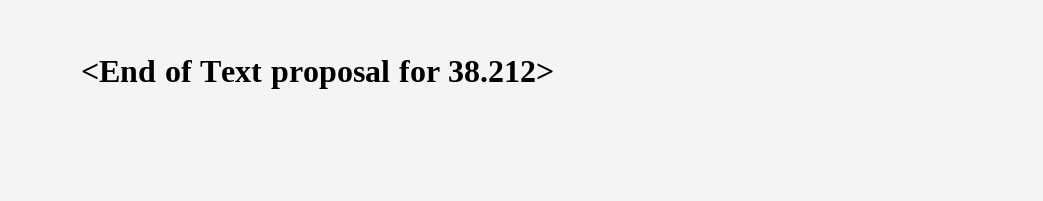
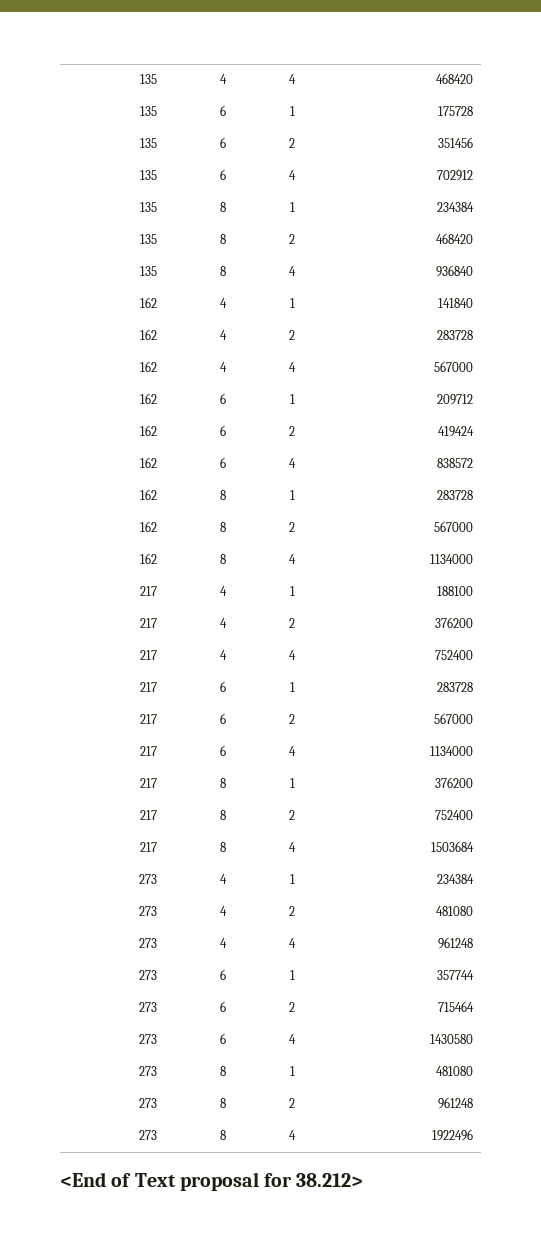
+ 135 | 4 | 4 | 468420
+ 135 | 6 | 1 | 175728
+ 135 | 6 | 2 | 351456
+ 135 | 6 | 4 | 702912
+ 135 | 8 | 1 | 234384
+ 135 | 8 | 2 | 468420
+ 135 | 8 | 4 | 936840
+ 162 | 4 | 1 | 141840
+ 162 | 4 | 2 | 283728
+ 162 | 4 | 4 | 567000
+ 162 | 6 | 1 | 209712
+ 162 | 6 | 2 | 419424
+ 162 | 6 | 4 | 838572
+ 162 | 8 | 1 | 283728
+ 162 | 8 | 2 | 567000
+ 162 | 8 | 4 | 1134000
+ 217 | 4 | 1 | 188100
+ 217 | 4 | 2 | 376200
+ 217 | 4 | 4 | 752400
+ 217 | 6 | 1 | 283728
+ 217 | 6 | 2 | 567000
+ 217 | 6 | 4 | 1134000
+ 217 | 8 | 1 | 376200
+ 217 | 8 | 2 | 752400
+ 217 | 8 | 4 | 1503684
+ 273 | 4 | 1 | 234384
+ 273 | 4 | 2 | 481080
+ 273 | 4 | 4 | 961248
+ 273 | 6 | 1 | 357744
+ 273 | 6 | 2 | 715464
+ 273 | 6 | 4 | 1430580
+ 273 | 8 | 1 | 481080
+ 273 | 8 | 2 | 961248
+ 273 | 8 | 4 | 1922496

